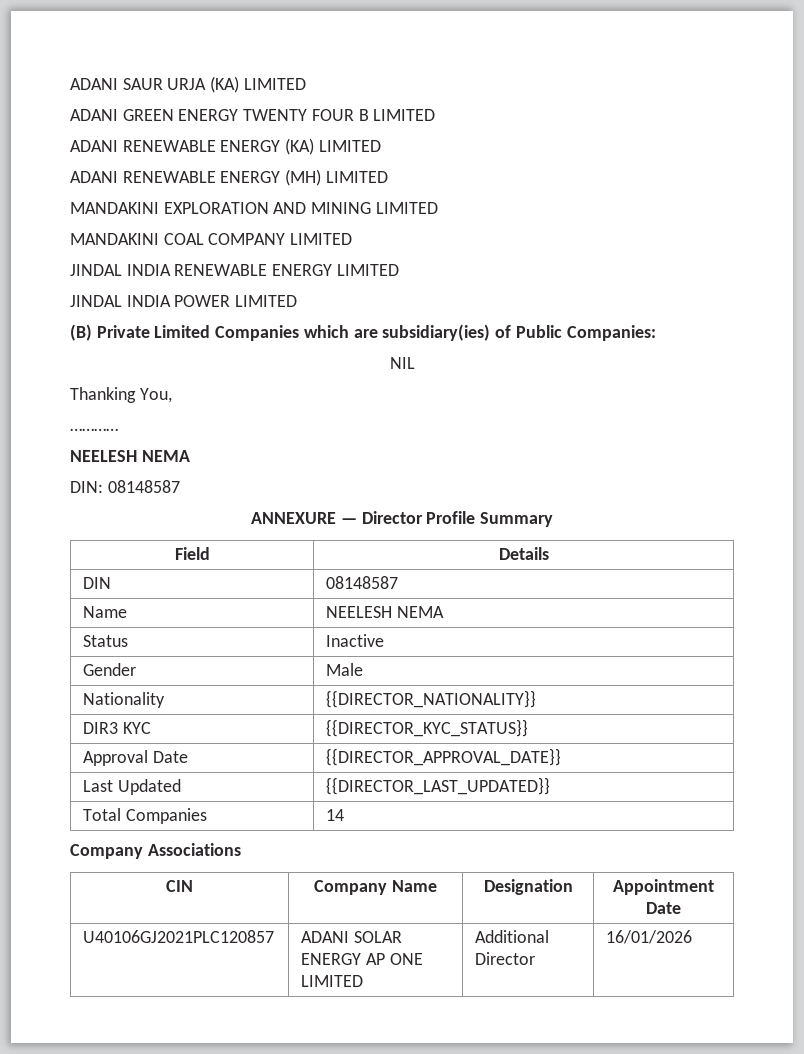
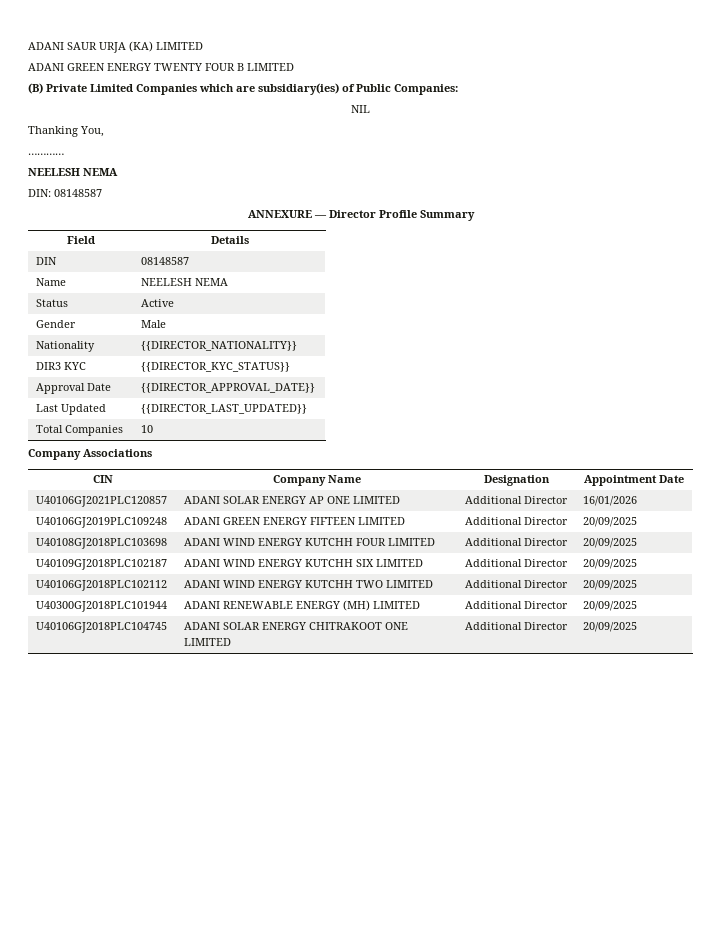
- ADANI RENEWABLE ENERGY (KA) LIMITED
- ADANI RENEWABLE ENERGY (MH) LIMITED
- MANDAKINI EXPLORATION AND MINING LIMITED
- MANDAKINI COAL COMPANY LIMITED
- JINDAL INDIA RENEWABLE ENERGY LIMITED
- JINDAL INDIA POWER LIMITED
- Status | Inactive
+ Status | Active
- Total Companies | 14
+ Total Companies | 10
+ U40106GJ2019PLC109248 | ADANI GREEN ENERGY FIFTEEN LIMITED | Additional Director | 20/09/2025
+ U40108GJ2018PLC103698 | ADANI WIND ENERGY KUTCHH FOUR LIMITED | Additional Director | 20/09/2025
+ U40109GJ2018PLC102187 | ADANI WIND ENERGY KUTCHH SIX LIMITED | Additional Director | 20/09/2025
+ U40106GJ2018PLC102112 | ADANI WIND ENERGY KUTCHH TWO LIMITED | Additional Director | 20/09/2025
+ U40300GJ2018PLC101944 | ADANI RENEWABLE ENERGY (MH) LIMITED | Additional Director | 20/09/2025
+ U40106GJ2018PLC104745 | ADANI SOLAR ENERGY CHITRAKOOT ONE LIMITED | Additional Director | 20/09/2025

